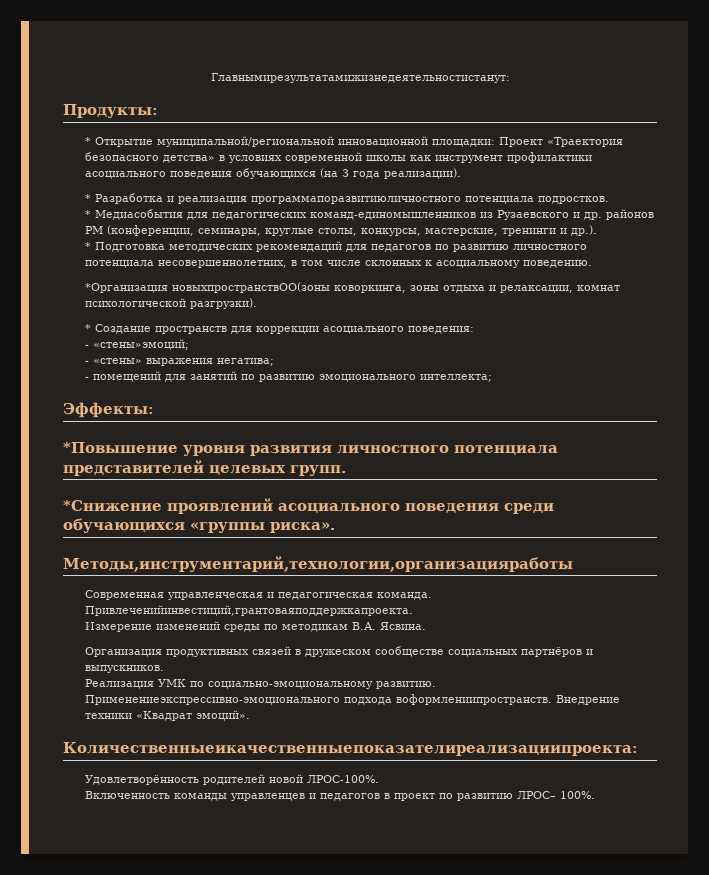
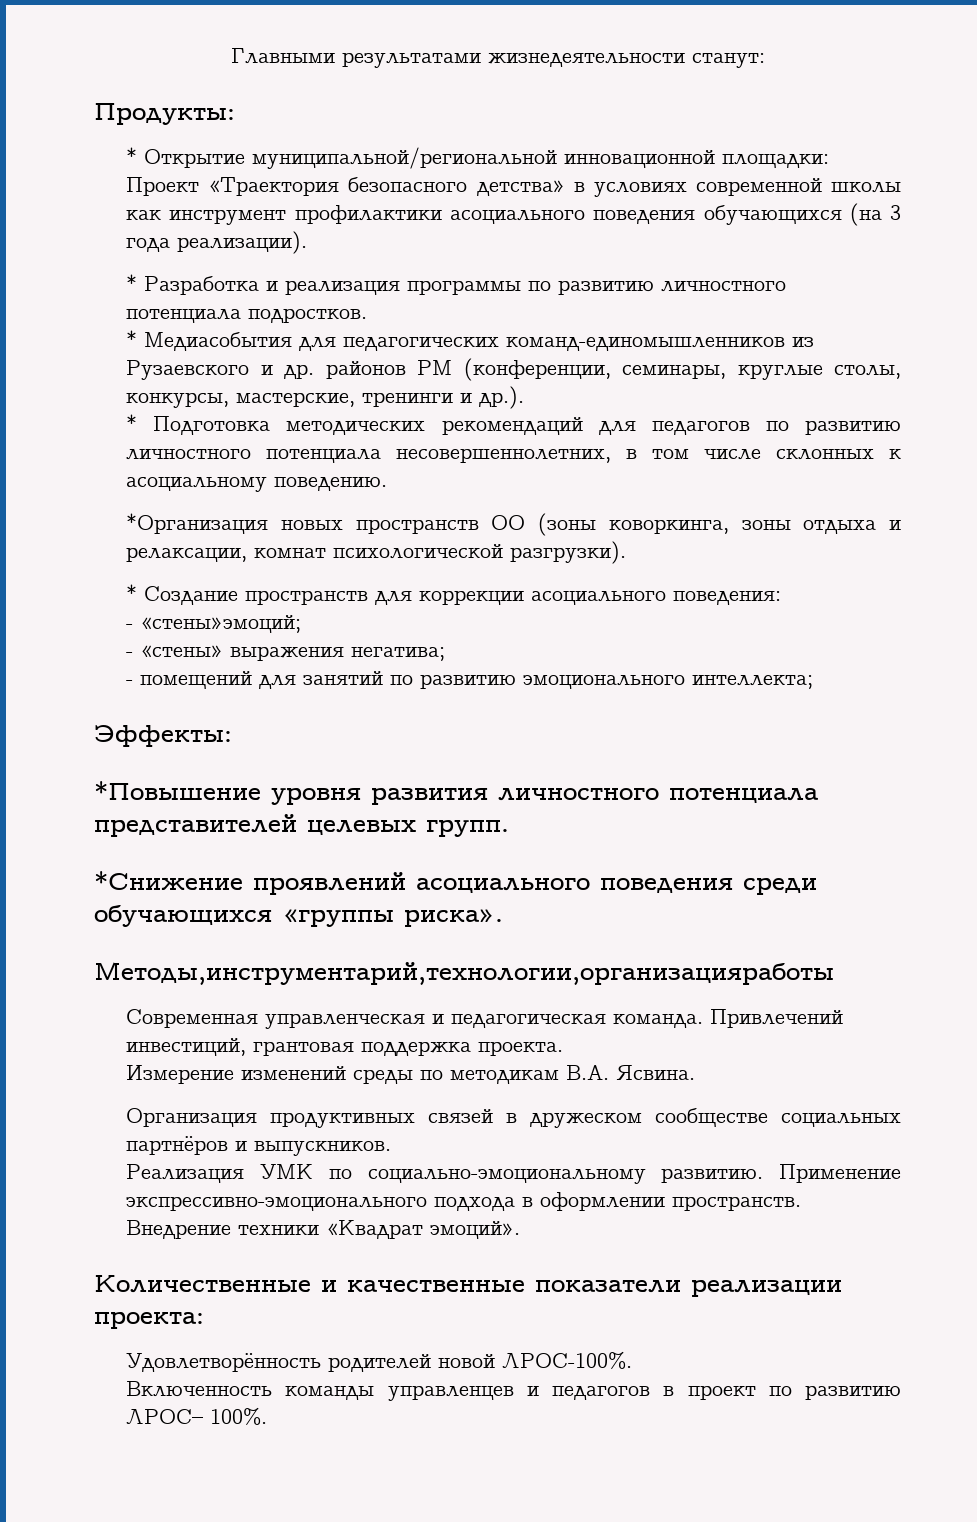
- Главнымирезультатамижизнедеятельностистанут:
+ Главными результатами жизнедеятельности станут:
- * Разработка и реализация программапоразвитиюличностного потенциала подростков.
+ * Разработка и реализация программы по развитию личностного потенциала подростков.
- *Организация новыхпространствОО(зоны коворкинга, зоны отдыха и релаксации, комнат психологической разгрузки).
+ *Организация новых пространств ОО (зоны коворкинга, зоны отдыха и релаксации, комнат психологической разгрузки).
- Привлеченийинвестиций,грантоваяподдержкапроекта.
+ Привлечений инвестиций, грантовая поддержка проекта.
- Применениеэкспрессивно-эмоционального подхода воформлениипространств. Внедрение техники «Квадрат эмоций».
- Количественныеикачественныепоказателиреализациипроекта:
+ Применение экспрессивно-эмоционального подхода в оформлении пространств. Внедрение техники «Квадрат эмоций».
+ Количественные и качественные показатели реализации проекта:

